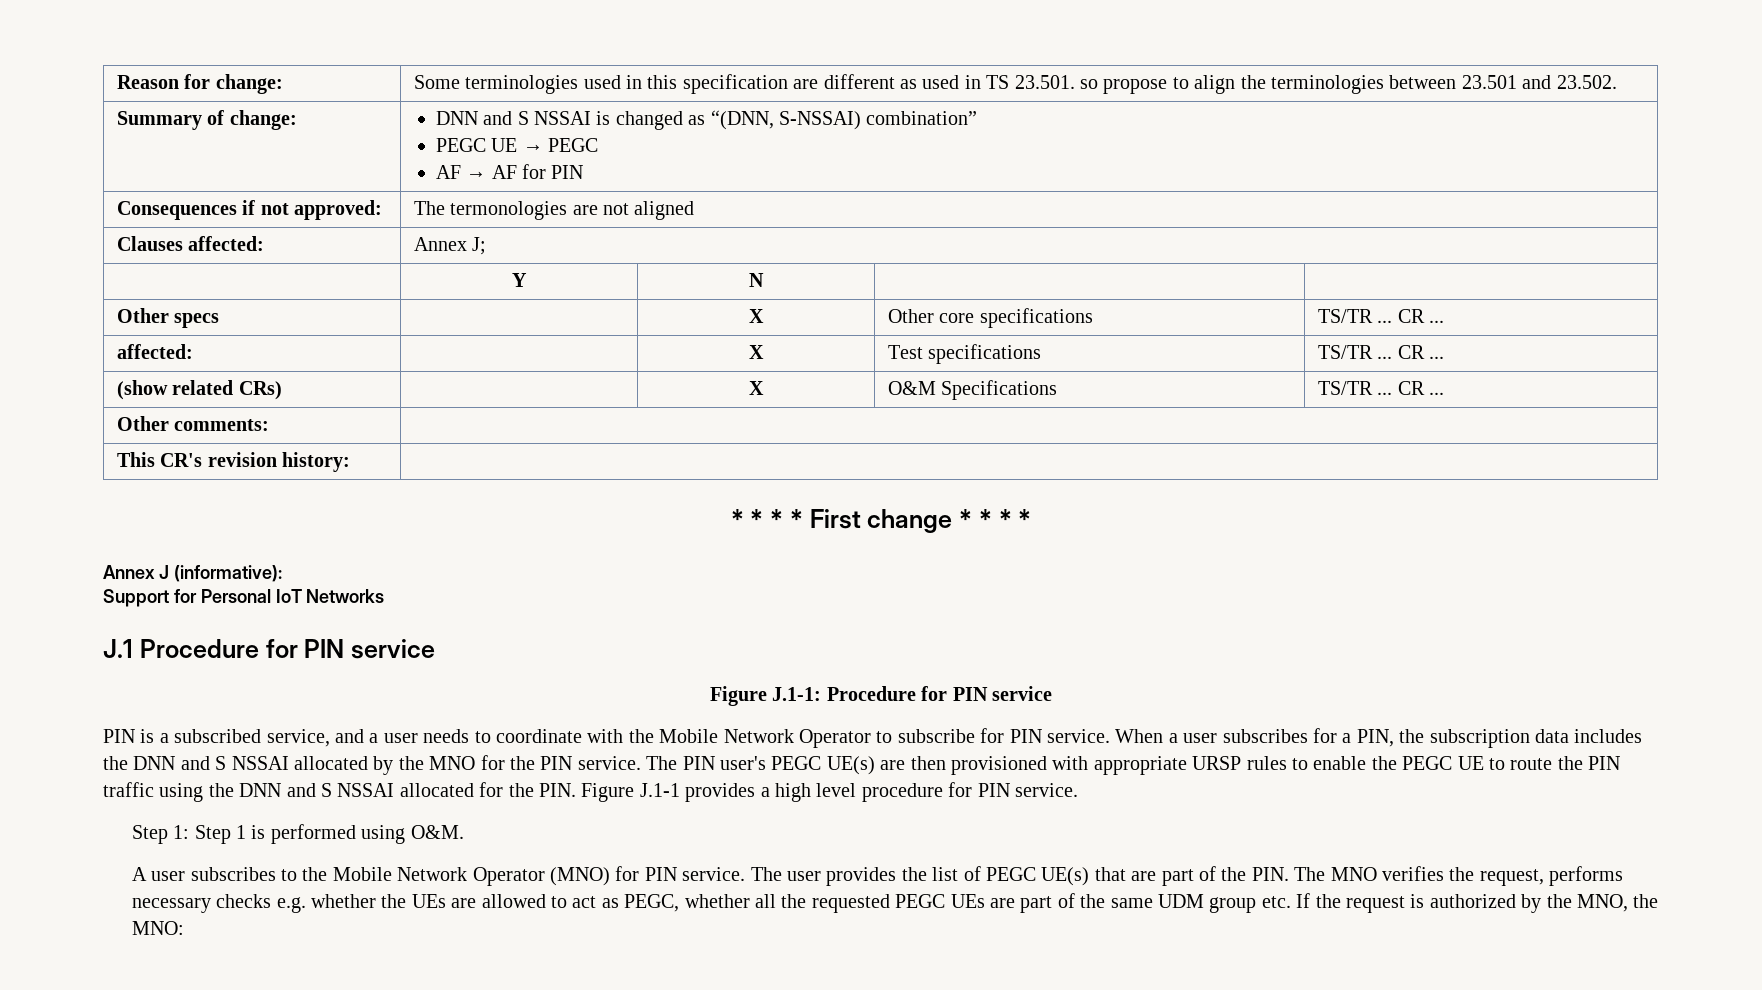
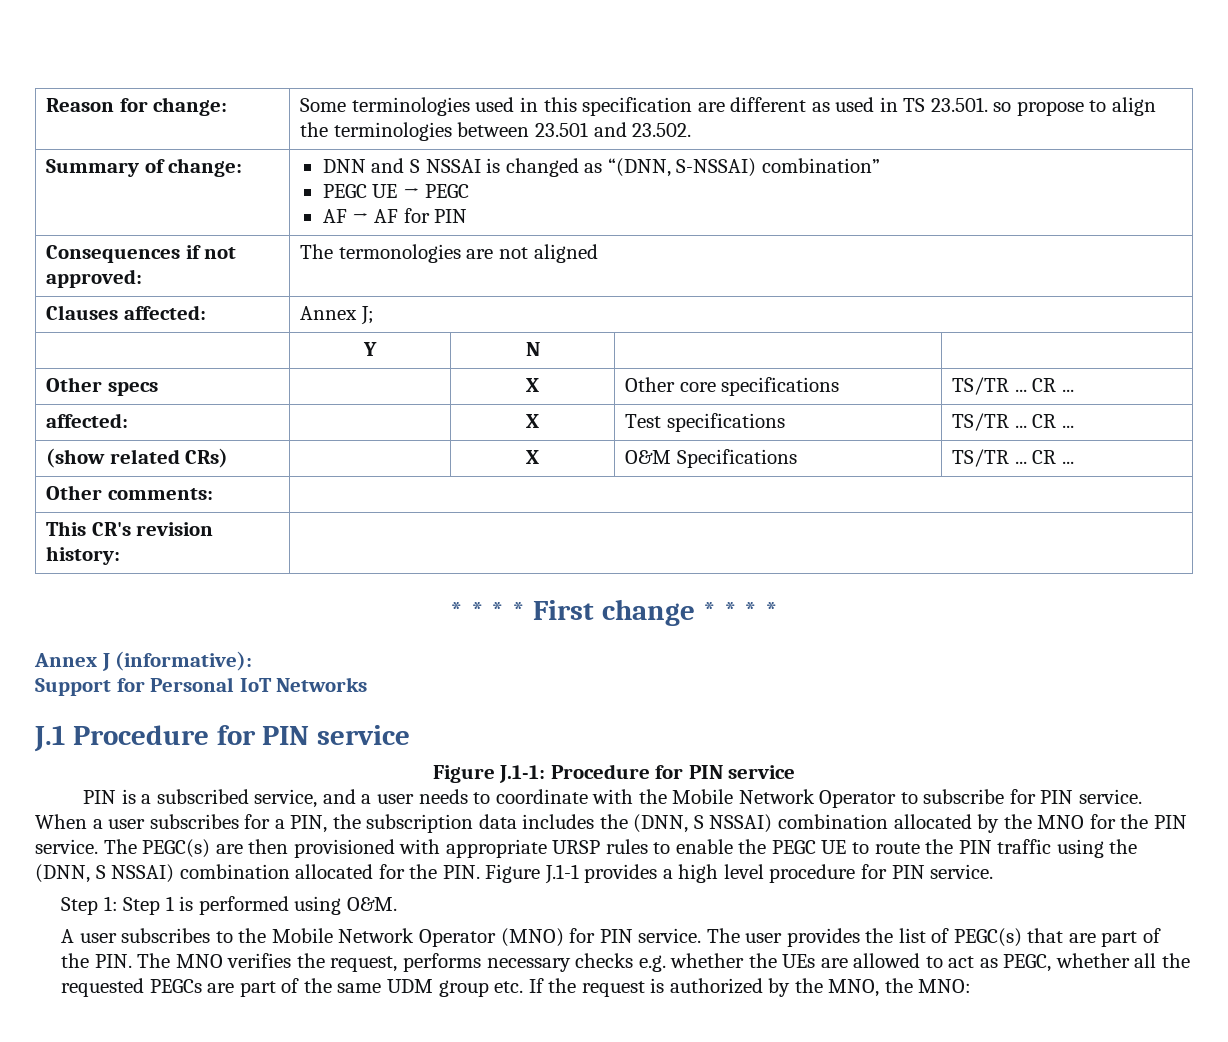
- When a user subscribes for a PIN, the subscription data includes the DNN and S NSSAI allocated by the MNO for the PIN service.
+ When a user subscribes for a PIN, the subscription data includes the (DNN, S NSSAI) combination allocated by the MNO for the PIN service.
- The PIN user's PEGC UE(s) are then provisioned with appropriate URSP rules to enable the PEGC UE to route the PIN traffic using the DNN and S NSSAI allocated for the PIN. Figure J.1-1 provides a high level procedure for PIN service.
+ The PEGC(s) are then provisioned with appropriate URSP rules to enable the PEGC UE to route the PIN traffic using the (DNN, S NSSAI) combination allocated for the PIN. Figure J.1-1 provides a high level procedure for PIN service.
- The user provides the list of PEGC UE(s) that are part of the PIN. The MNO verifies the request, performs necessary checks e.g. whether the UEs are allowed to act as PEGC, whether all the requested PEGC UEs are part of the same UDM group etc. If the request is authorized by the MNO, the MNO:
+ The user provides the list of PEGC(s) that are part of the PIN. The MNO verifies the request, performs necessary checks e.g. whether the UEs are allowed to act as PEGC, whether all the requested PEGCs are part of the same UDM group etc. If the request is authorized by the MNO, the MNO:

